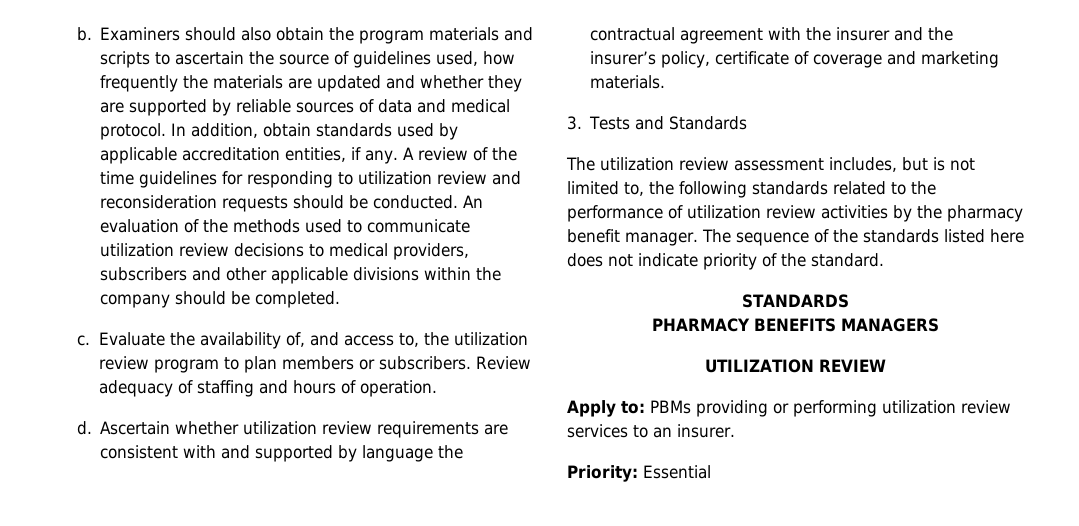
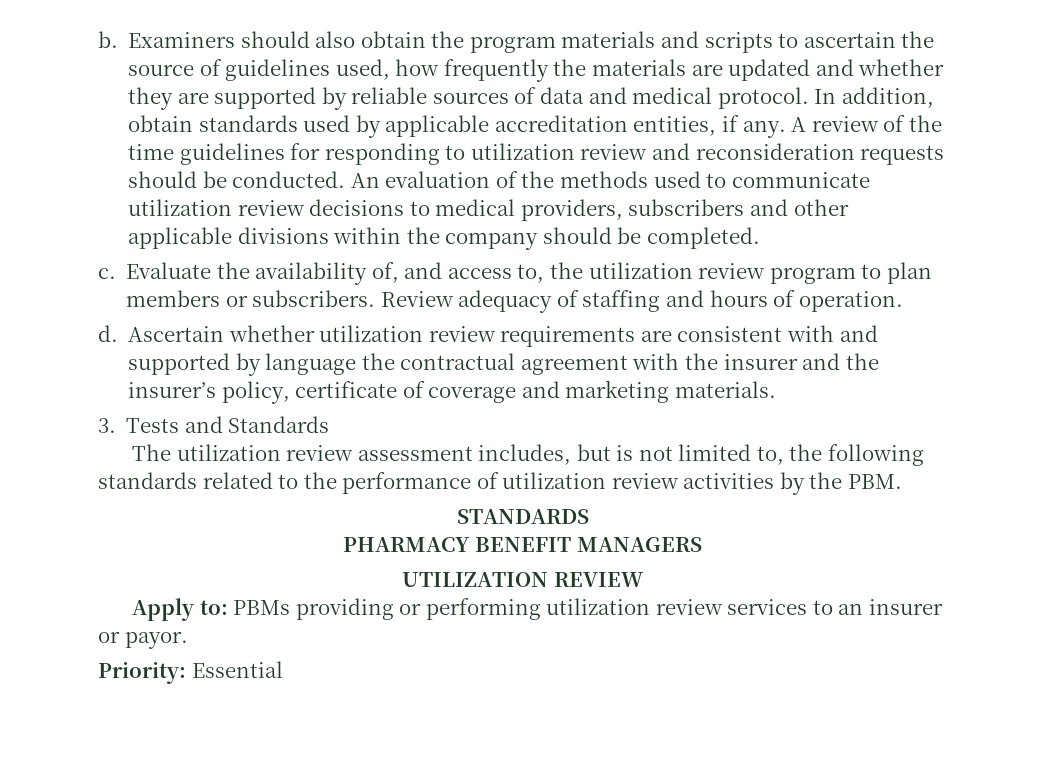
- The utilization review assessment includes, but is not limited to, the following standards related to the performance of utilization review activities by the pharmacy benefit manager. The sequence of the standards listed here does not indicate priority of the standard.
+ The utilization review assessment includes, but is not limited to, the following standards related to the performance of utilization review activities by the PBM.
- PHARMACY BENEFITS MANAGERS
+ PHARMACY BENEFIT MANAGERS
- Apply to: PBMs providing or performing utilization review services to an insurer.
+ Apply to: PBMs providing or performing utilization review services to an insurer or payor.

